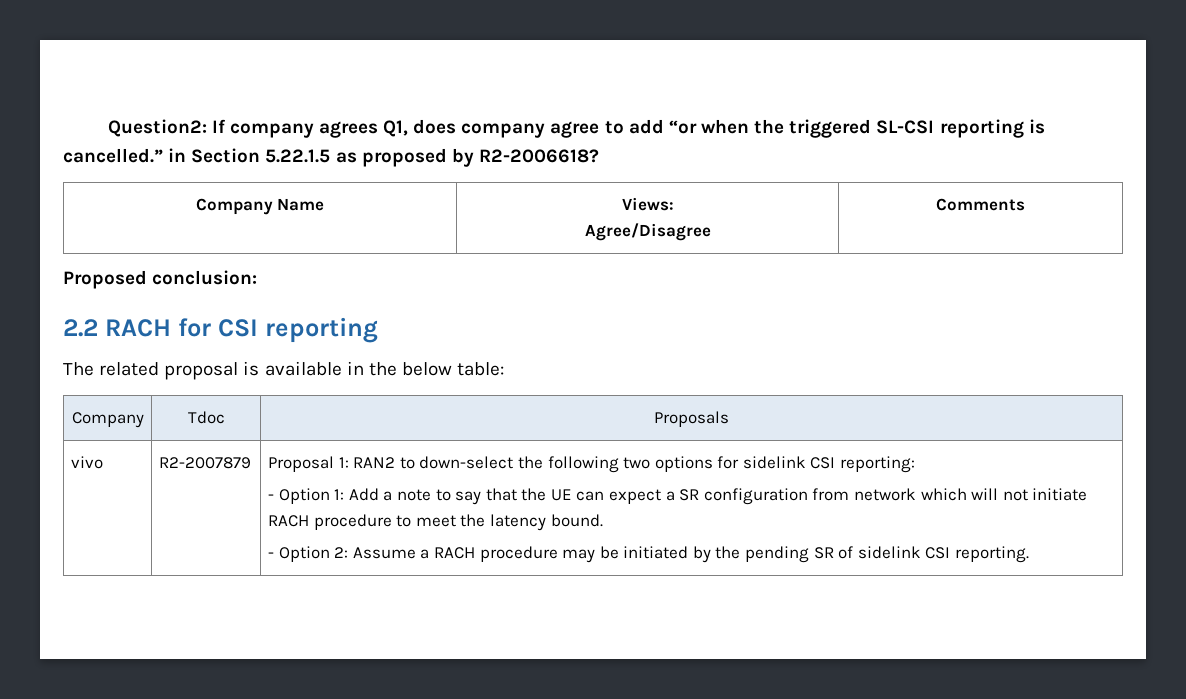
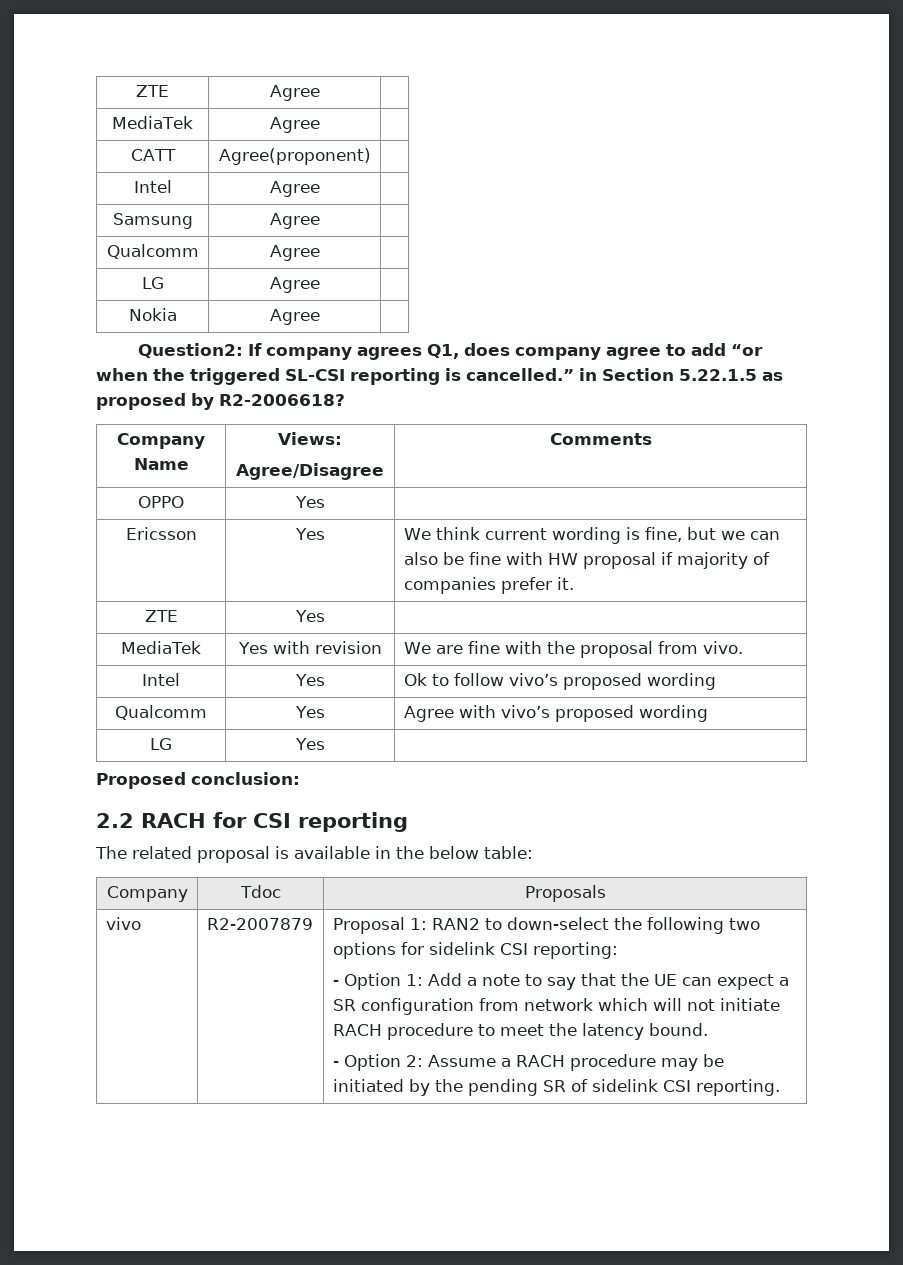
+ ZTE | Agree |
+ MediaTek | Agree |
+ CATT | Agree(proponent) |
+ Intel | Agree |
+ Samsung | Agree |
+ Qualcomm | Agree |
+ LG | Agree |
+ Nokia | Agree |
+ OPPO | Yes |
+ Ericsson | Yes | We think current wording is fine, but we can also be fine with HW proposal if majority of companies prefer it.
+ ZTE | Yes |
+ MediaTek | Yes with revision | We are fine with the proposal from vivo.
+ Intel | Yes | Ok to follow vivo’s proposed wording
+ Qualcomm | Yes | Agree with vivo’s proposed wording
+ LG | Yes |

